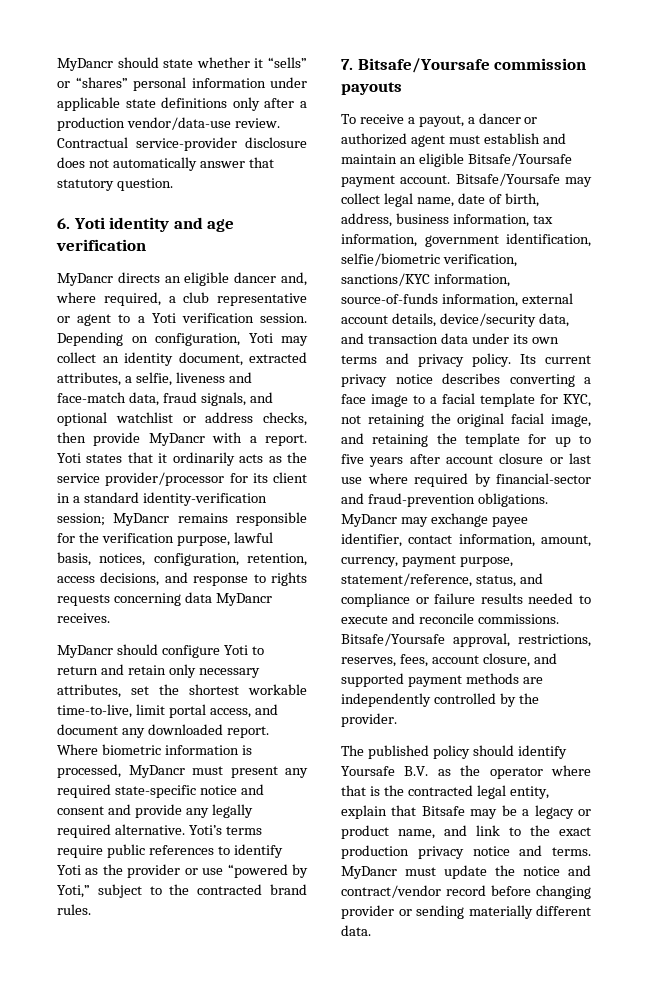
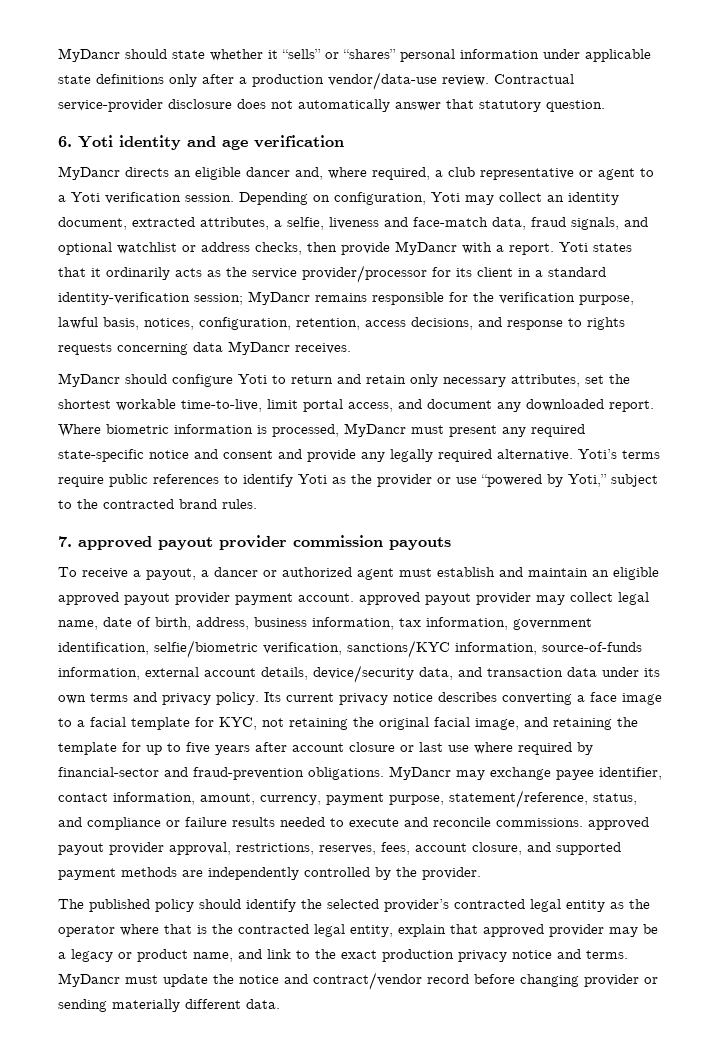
- 7. Bitsafe/Yoursafe commission payouts
+ 7. approved payout provider commission payouts
- To receive a payout, a dancer or authorized agent must establish and maintain an eligible Bitsafe/Yoursafe payment account. Bitsafe/Yoursafe may collect legal name, date of birth, address, business information, tax information, government identification, selfie/biometric verification, sanctions/KYC information, source-of-funds information, external account details, device/security data, and transaction data under its own terms and privacy policy.
+ To receive a payout, a dancer or authorized agent must establish and maintain an eligible approved payout provider payment account. approved payout provider may collect legal name, date of birth, address, business information, tax information, government identification, selfie/biometric verification, sanctions/KYC information, source-of-funds information, external account details, device/security data, and transaction data under its own terms and privacy policy.
- MyDancr may exchange payee identifier, contact information, amount, currency, payment purpose, statement/reference, status, and compliance or failure results needed to execute and reconcile commissions. Bitsafe/Yoursafe approval, restrictions, reserves, fees, account closure, and supported payment methods are independently controlled by the provider.
+ MyDancr may exchange payee identifier, contact information, amount, currency, payment purpose, statement/reference, status, and compliance or failure results needed to execute and reconcile commissions. approved payout provider approval, restrictions, reserves, fees, account closure, and supported payment methods are independently controlled by the provider.
- The published policy should identify Yoursafe B.V. as the operator where that is the contracted legal entity, explain that Bitsafe may be a legacy or product name, and link to the exact production privacy notice and terms.
+ The published policy should identify the selected provider’s contracted legal entity as the operator where that is the contracted legal entity, explain that approved provider may be a legacy or product name, and link to the exact production privacy notice and terms.

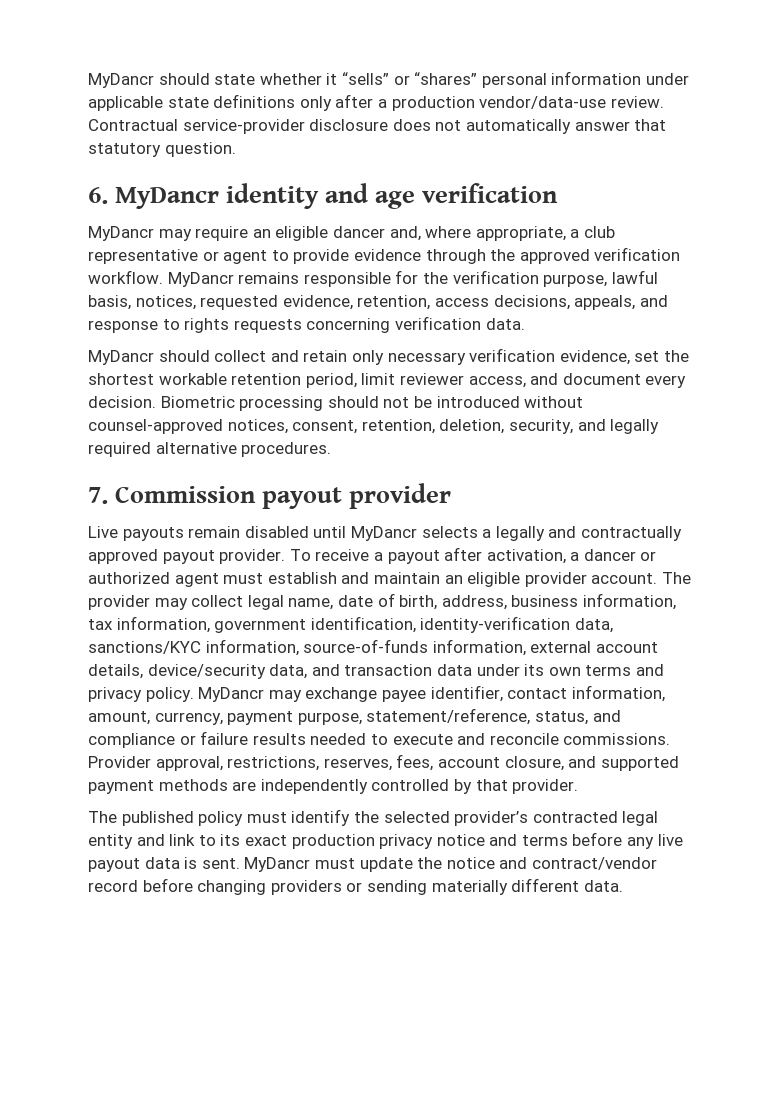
- 6. Yoti identity and age verification
+ 6. MyDancr identity and age verification
- MyDancr directs an eligible dancer and, where required, a club representative or agent to a Yoti verification session. Depending on configuration, Yoti may collect an identity document, extracted attributes, a selfie, liveness and face-match data, fraud signals, and optional watchlist or address checks, then provide MyDancr with a report. Yoti states that it ordinarily acts as the service provider/processor for its client in a standard identity-verification session;
+ MyDancr may require an eligible dancer and, where appropriate, a club representative or agent to provide evidence through the approved verification workflow.
- MyDancr remains responsible for the verification purpose, lawful basis, notices, configuration, retention, access decisions, and response to rights requests concerning data MyDancr receives.
- MyDancr should configure Yoti to return and retain only necessary attributes, set the shortest workable time-to-live, limit portal access, and document any downloaded report. Where biometric information is processed, MyDancr must present any required state-specific notice and consent and provide any legally required alternative. Yoti’s terms require public references to identify Yoti as the provider or use “powered by Yoti,” subject to the contracted brand rules.
- 7. approved payout provider commission payouts
- To receive a payout, a dancer or authorized agent must establish and maintain an eligible approved payout provider payment account. approved payout provider may collect legal name, date of birth, address, business information, tax information, government identification, selfie/biometric verification, sanctions/KYC information, source-of-funds information, external account details, device/security data, and transaction data under its own terms and privacy policy.
+ MyDancr remains responsible for the verification purpose, lawful basis, notices, requested evidence, retention, access decisions, appeals, and response to rights requests concerning verification data.
+ MyDancr should collect and retain only necessary verification evidence, set the shortest workable retention period, limit reviewer access, and document every decision. Biometric processing should not be introduced without counsel-approved notices, consent, retention, deletion, security, and legally required alternative procedures.
+ 7. Commission payout provider
+ Live payouts remain disabled until MyDancr selects a legally and contractually approved payout provider. To receive a payout after activation, a dancer or authorized agent must establish and maintain an eligible provider account. The provider may collect legal name, date of birth, address, business information, tax information, government identification, identity-verification data, sanctions/KYC information, source-of-funds information, external account details, device/security data, and transaction data under its own terms and privacy policy.
- Its current privacy notice describes converting a face image to a facial template for KYC, not retaining the original facial image, and retaining the template for up to five years after account closure or last use where required by financial-sector and fraud-prevention obligations.
- MyDancr may exchange payee identifier, contact information, amount, currency, payment purpose, statement/reference, status, and compliance or failure results needed to execute and reconcile commissions. approved payout provider approval, restrictions, reserves, fees, account closure, and supported payment methods are independently controlled by the provider.
+ MyDancr may exchange payee identifier, contact information, amount, currency, payment purpose, statement/reference, status, and compliance or failure results needed to execute and reconcile commissions. Provider approval, restrictions, reserves, fees, account closure, and supported payment methods are independently controlled by that provider.
- The published policy should identify the selected provider’s contracted legal entity as the operator where that is the contracted legal entity, explain that approved provider may be a legacy or product name, and link to the exact production privacy notice and terms.
+ The published policy must identify the selected provider’s contracted legal entity and link to its exact production privacy notice and terms before any live payout data is sent.
- MyDancr must update the notice and contract/vendor record before changing provider or sending materially different data.
+ MyDancr must update the notice and contract/vendor record before changing providers or sending materially different data.

